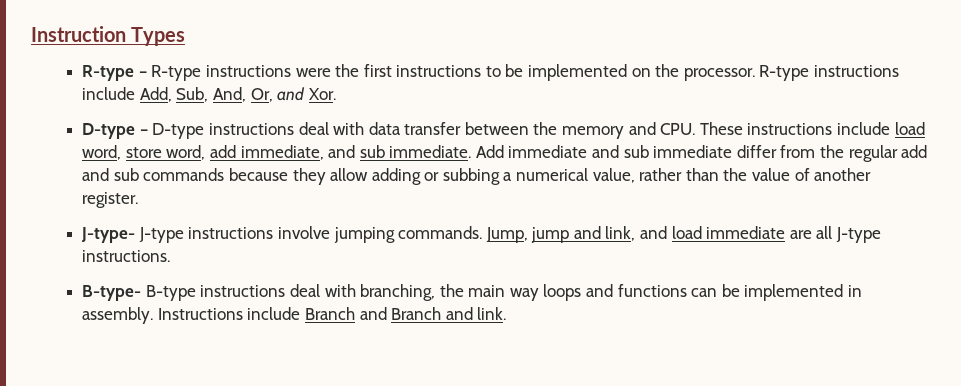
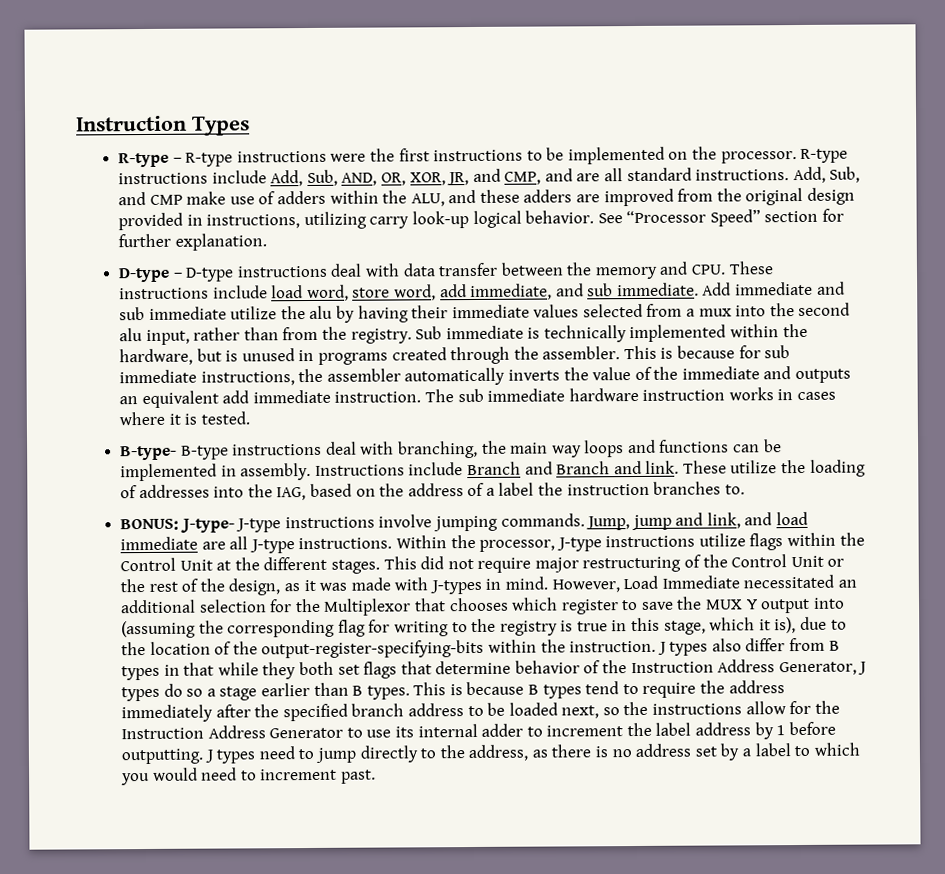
- R-type instructions include Add, Sub, And, Or, and Xor.
+ R-type instructions include Add, Sub, AND, OR, XOR, JR, and CMP, and are all standard instructions. Add, Sub, and CMP make use of adders within the ALU, and these adders are improved from the original design provided in instructions, utilizing carry look-up logical behavior. See “Processor Speed” section for further explanation.
- Add immediate and sub immediate differ from the regular add and sub commands because they allow adding or subbing a numerical value, rather than the value of another register.
- J-type- J-type instructions involve jumping commands. Jump, jump and link, and load immediate are all J-type instructions.
+ Add immediate and sub immediate utilize the alu by having their immediate values selected from a mux into the second alu input, rather than from the registry. Sub immediate is technically implemented within the hardware, but is unused in programs created through the assembler. This is because for sub immediate instructions, the assembler automatically inverts the value of the immediate and outputs an equivalent add immediate instruction. The sub immediate hardware instruction works in cases where it is tested.
+ These utilize the loading of addresses into the IAG, based on the address of a label the instruction branches to.
+ BONUS: J-type- J-type instructions involve jumping commands. Jump, jump and link, and load immediate are all J-type instructions. Within the processor, J-type instructions utilize flags within the Control Unit at the different stages. This did not require major restructuring of the Control Unit or the rest of the design, as it was made with J-types in mind. However, Load Immediate necessitated an additional selection for the Multiplexor that chooses which register to save the MUX Y output into (assuming the corresponding flag for writing to the registry is true in this stage, which it is), due to the location of the output-register-specifying-bits within the instruction. J types also differ from B types in that while they both set flags that determine behavior of the Instruction Address Generator, J types do so a stage earlier than B types. This is because B types tend to require the address immediately after the specified branch address to be loaded next, so the instructions allow for the Instruction Address Generator to use its internal adder to increment the label address by 1 before outputting. J types need to jump directly to the address, as there is no address set by a label to which you would need to increment past.

